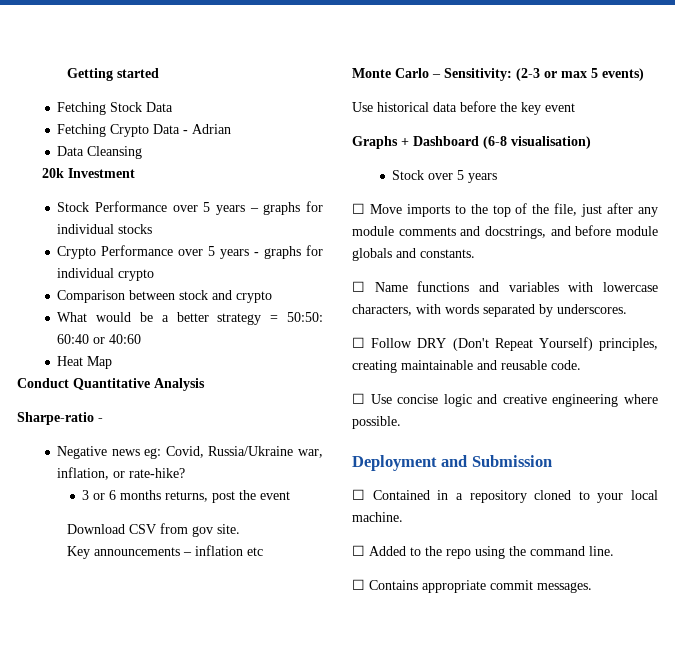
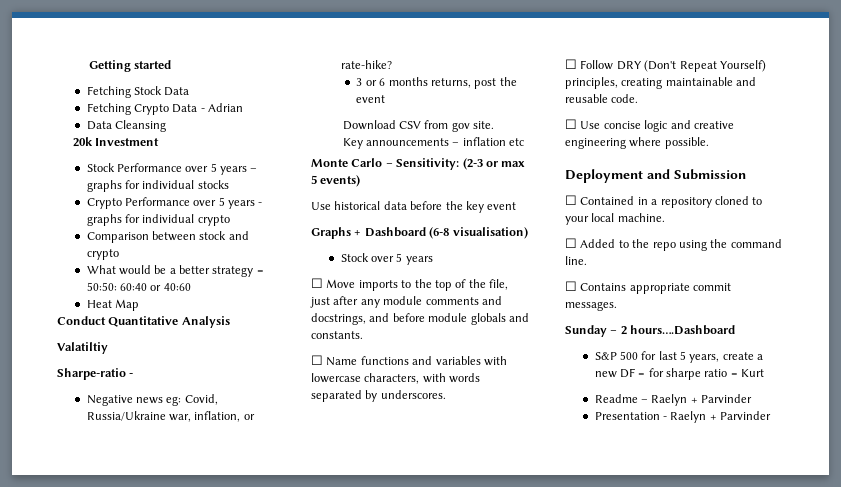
+ Valatiltiy
+ Sunday – 2 hours….Dashboard
+ S&P 500 for last 5 years, create a new DF = for sharpe ratio = Kurt
+ Readme – Raelyn + Parvinder
+ Presentation - Raelyn + Parvinder

